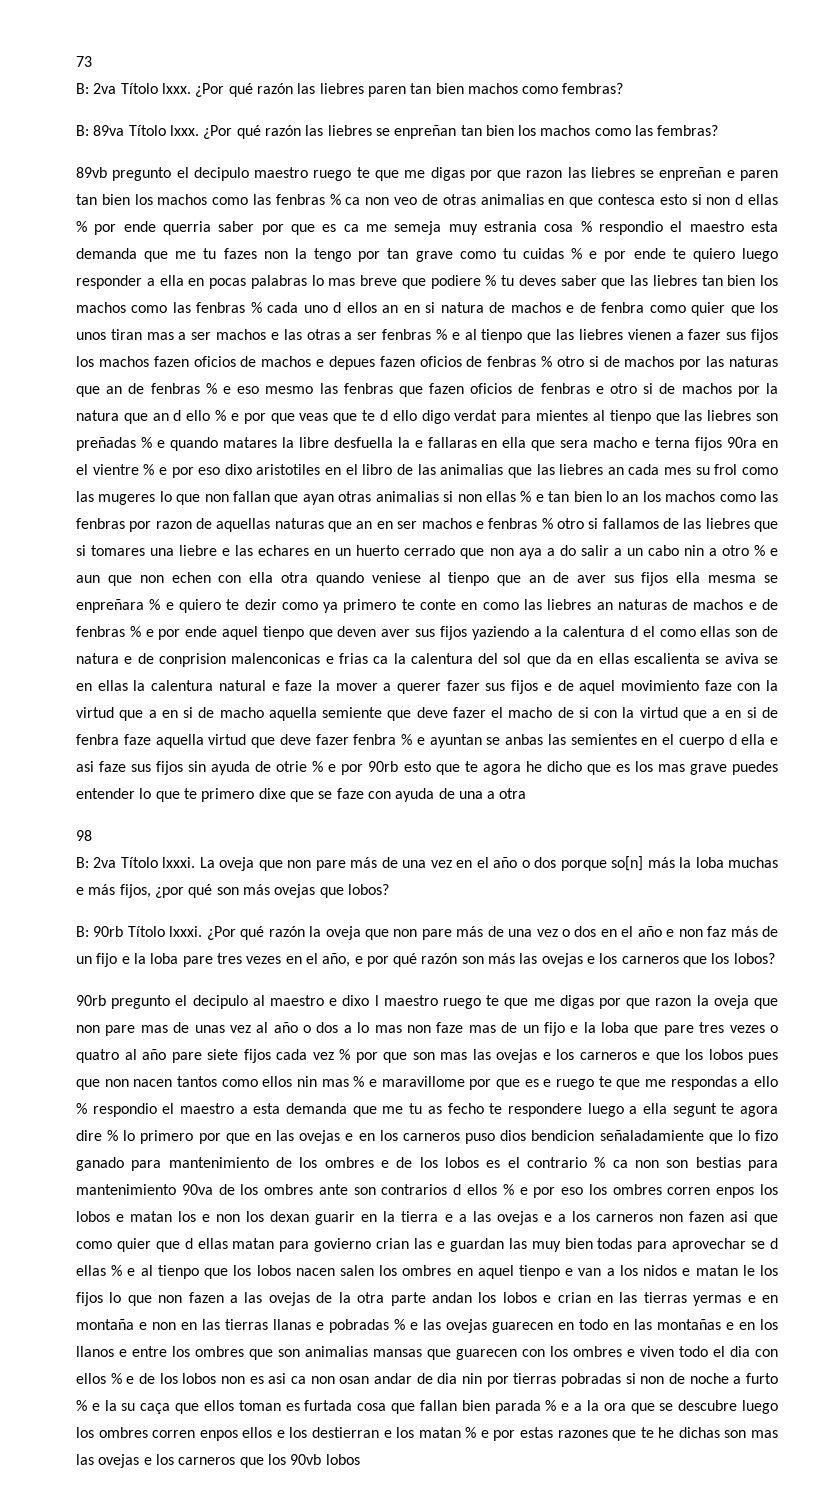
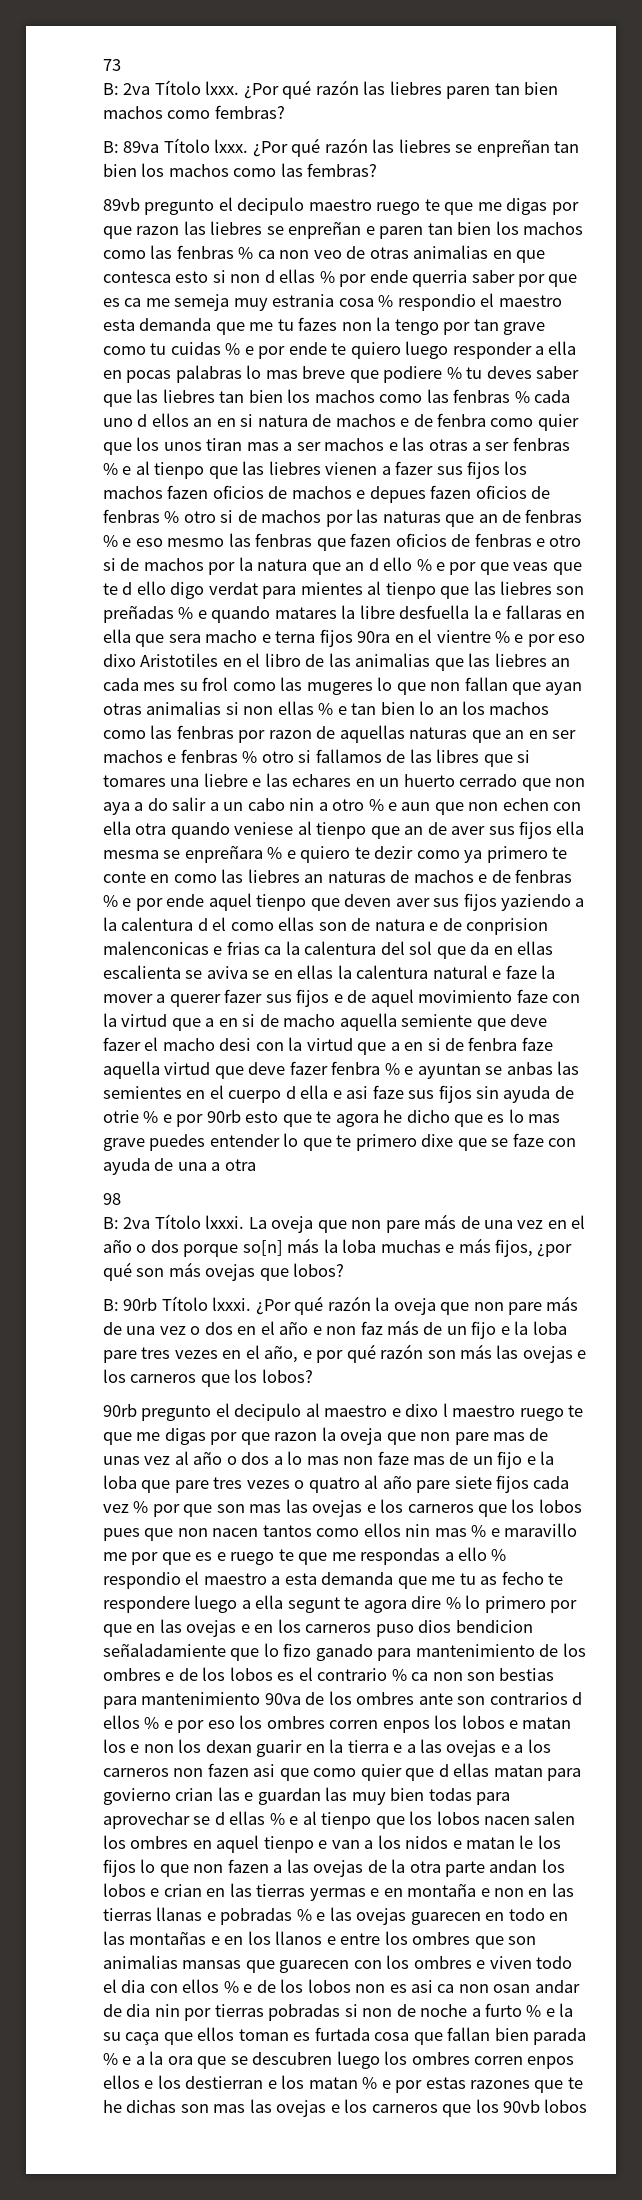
- 89vb pregunto el decipulo maestro ruego te que me digas por que razon las liebres se enpreñan e paren tan bien los machos como las fenbras % ca non veo de otras animalias en que contesca esto si non d ellas % por ende querria saber por que es ca me semeja muy estrania cosa % respondio el maestro esta demanda que me tu fazes non la tengo por tan grave como tu cuidas % e por ende te quiero luego responder a ella en pocas palabras lo mas breve que podiere % tu deves saber que las liebres tan bien los machos como las fenbras % cada uno d ellos an en si natura de machos e de fenbra como quier que los unos tiran mas a ser machos e las otras a ser fenbras % e al tienpo que las liebres vienen a fazer sus fijos los machos fazen oficios de machos e depues fazen oficios de fenbras % otro si de machos por las naturas que an de fenbras % e eso mesmo las fenbras que fazen oficios de fenbras e otro si de machos por la natura que an d ello % e por que veas que te d ello digo verdat para mientes al tienpo que las liebres son preñadas % e quando matares la libre desfuella la e fallaras en ella que sera macho e terna fijos 90ra en el vientre % e por eso dixo aristotiles en el libro de las animalias que las liebres an cada mes su frol como las mugeres lo que non fallan que ayan otras animalias si non ellas % e tan bien lo an los machos como las fenbras por razon de aquellas naturas que an en ser machos e fenbras % otro si fallamos de las liebres que si tomares una liebre e las echares en un huerto cerrado que non aya a do salir a un cabo nin a otro % e aun que non echen con ella otra quando veniese al tienpo que an de aver sus fijos ella mesma se enpreñara % e quiero te dezir como ya primero te conte en como las liebres an naturas de machos e de fenbras % e por ende aquel tienpo que deven aver sus fijos yaziendo a la calentura d el como ellas son de natura e de conprision malenconicas e frias ca la calentura del sol que da en ellas escalienta se aviva se en ellas la calentura natural e faze la mover a querer fazer sus fijos e de aquel movimiento faze con la virtud que a en si de macho aquella semiente que deve fazer el macho de si con la virtud que a en si de fenbra faze aquella virtud que deve fazer fenbra % e ayuntan se anbas las semientes en el cuerpo d ella e asi faze sus fijos sin ayuda de otrie % e por 90rb esto que te agora he dicho que es los mas grave puedes entender lo que te primero dixe que se faze con ayuda de una a otra
+ 89vb pregunto el decipulo maestro ruego te que me digas por que razon las liebres se enpreñan e paren tan bien los machos como las fenbras % ca non veo de otras animalias en que contesca esto si non d ellas % por ende querria saber por que es ca me semeja muy estrania cosa % respondio el maestro esta demanda que me tu fazes non la tengo por tan grave como tu cuidas % e por ende te quiero luego responder a ella en pocas palabras lo mas breve que podiere % tu deves saber que las liebres tan bien los machos como las fenbras % cada uno d ellos an en si natura de machos e de fenbra como quier que los unos tiran mas a ser machos e las otras a ser fenbras % e al tienpo que las liebres vienen a fazer sus fijos los machos fazen oficios de machos e depues fazen oficios de fenbras % otro si de machos por las naturas que an de fenbras % e eso mesmo las fenbras que fazen oficios de fenbras e otro si de machos por la natura que an d ello % e por que veas que te d ello digo verdat para mientes al tienpo que las liebres son preñadas % e quando matares la libre desfuella la e fallaras en ella que sera macho e terna fijos 90ra en el vientre % e por eso dixo Aristotiles en el libro de las animalias que las liebres an cada mes su frol como las mugeres lo que non fallan que ayan otras animalias si non ellas % e tan bien lo an los machos como las fenbras por razon de aquellas naturas que an en ser machos e fenbras % otro si fallamos de las libres que si tomares una liebre e las echares en un huerto cerrado que non aya a do salir a un cabo nin a otro % e aun que non echen con ella otra quando veniese al tienpo que an de aver sus fijos ella mesma se enpreñara % e quiero te dezir como ya primero te conte en como las liebres an naturas de machos e de fenbras % e por ende aquel tienpo que deven aver sus fijos yaziendo a la calentura d el como ellas son de natura e de conprision malenconicas e frias ca la calentura del sol que da en ellas escalienta se aviva se en ellas la calentura natural e faze la mover a querer fazer sus fijos e de aquel movimiento faze con la virtud que a en si de macho aquella semiente que deve fazer el macho desi con la virtud que a en si de fenbra faze aquella virtud que deve fazer fenbra % e ayuntan se anbas las semientes en el cuerpo d ella e asi faze sus fijos sin ayuda de otrie % e por 90rb esto que te agora he dicho que es lo mas grave puedes entender lo que te primero dixe que se faze con ayuda de una a otra
- 90rb pregunto el decipulo al maestro e dixo l maestro ruego te que me digas por que razon la oveja que non pare mas de unas vez al año o dos a lo mas non faze mas de un fijo e la loba que pare tres vezes o quatro al año pare siete fijos cada vez % por que son mas las ovejas e los carneros e que los lobos pues que non nacen tantos como ellos nin mas % e maravillome por que es e ruego te que me respondas a ello % respondio el maestro a esta demanda que me tu as fecho te respondere luego a ella segunt te agora dire % lo primero por que en las ovejas e en los carneros puso dios bendicion señaladamiente que lo fizo ganado para mantenimiento de los ombres e de los lobos es el contrario % ca non son bestias para mantenimiento 90va de los ombres ante son contrarios d ellos % e por eso los ombres corren enpos los lobos e matan los e non los dexan guarir en la tierra e a las ovejas e a los carneros non fazen asi que como quier que d ellas matan para govierno crian las e guardan las muy bien todas para aprovechar se d ellas % e al tienpo que los lobos nacen salen los ombres en aquel tienpo e van a los nidos e matan le los fijos lo que non fazen a las ovejas de la otra parte andan los lobos e crian en las tierras yermas e en montaña e non en las tierras llanas e pobradas % e las ovejas guarecen en todo en las montañas e en los llanos e entre los ombres que son animalias mansas que guarecen con los ombres e viven todo el dia con ellos % e de los lobos non es asi ca non osan andar de dia nin por tierras pobradas si non de noche a furto % e la su caça que ellos toman es furtada cosa que fallan bien parada % e a la ora que se descubre luego los ombres corren enpos ellos e los destierran e los matan % e por estas razones que te he dichas son mas las ovejas e los carneros que los 90vb lobos
+ 90rb pregunto el decipulo al maestro e dixo l maestro ruego te que me digas por que razon la oveja que non pare mas de unas vez al año o dos a lo mas non faze mas de un fijo e la loba que pare tres vezes o quatro al año pare siete fijos cada vez % por que son mas las ovejas e los carneros que los lobos pues que non nacen tantos como ellos nin mas % e maravillo me por que es e ruego te que me respondas a ello % respondio el maestro a esta demanda que me tu as fecho te respondere luego a ella segunt te agora dire % lo primero por que en las ovejas e en los carneros puso dios bendicion señaladamiente que lo fizo ganado para mantenimiento de los ombres e de los lobos es el contrario % ca non son bestias para mantenimiento 90va de los ombres ante son contrarios d ellos % e por eso los ombres corren enpos los lobos e matan los e non los dexan guarir en la tierra e a las ovejas e a los carneros non fazen asi que como quier que d ellas matan para govierno crian las e guardan las muy bien todas para aprovechar se d ellas % e al tienpo que los lobos nacen salen los ombres en aquel tienpo e van a los nidos e matan le los fijos lo que non fazen a las ovejas de la otra parte andan los lobos e crian en las tierras yermas e en montaña e non en las tierras llanas e pobradas % e las ovejas guarecen en todo en las montañas e en los llanos e entre los ombres que son animalias mansas que guarecen con los ombres e viven todo el dia con ellos % e de los lobos non es asi ca non osan andar de dia nin por tierras pobradas si non de noche a furto % e la su caça que ellos toman es furtada cosa que fallan bien parada % e a la ora que se descubren luego los ombres corren enpos ellos e los destierran e los matan % e por estas razones que te he dichas son mas las ovejas e los carneros que los 90vb lobos

